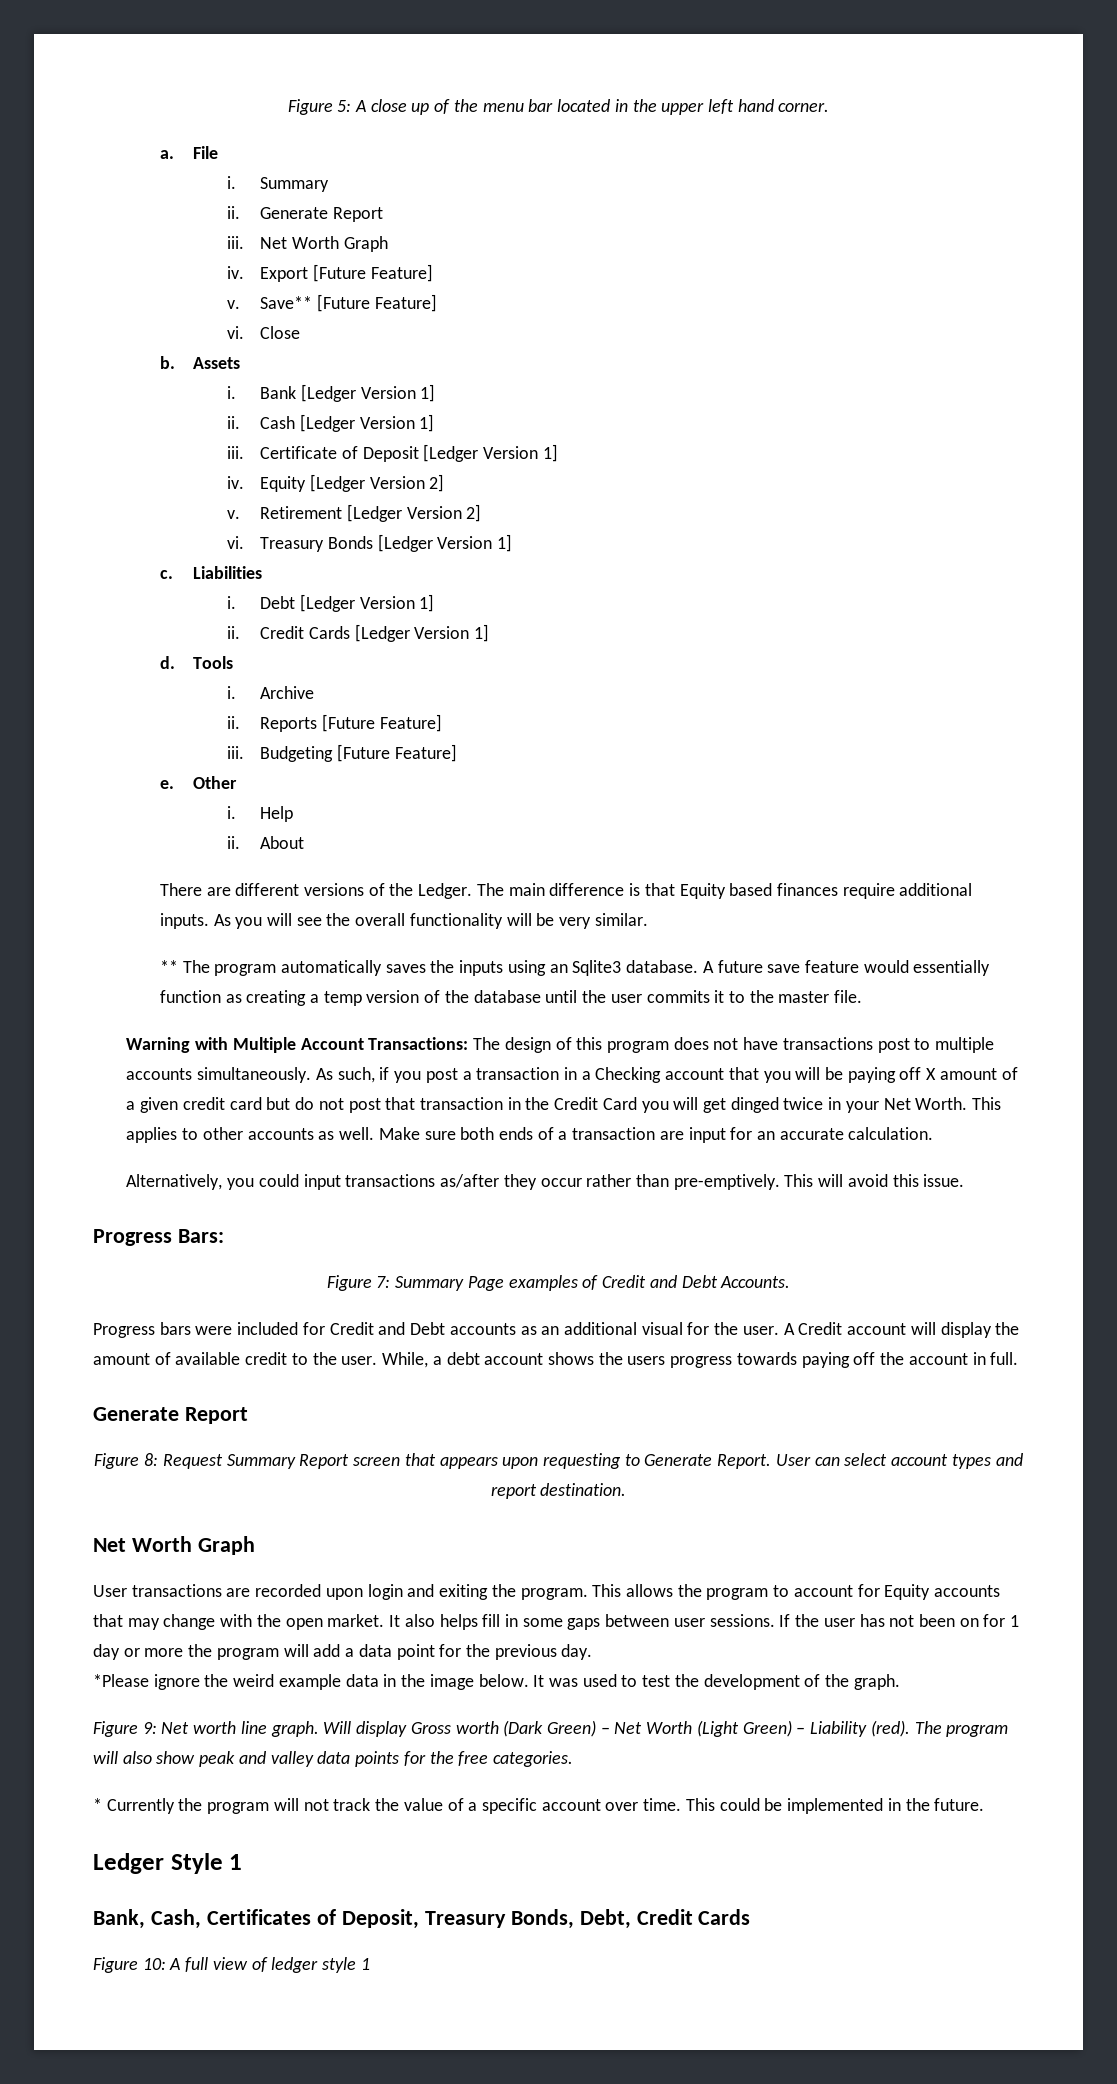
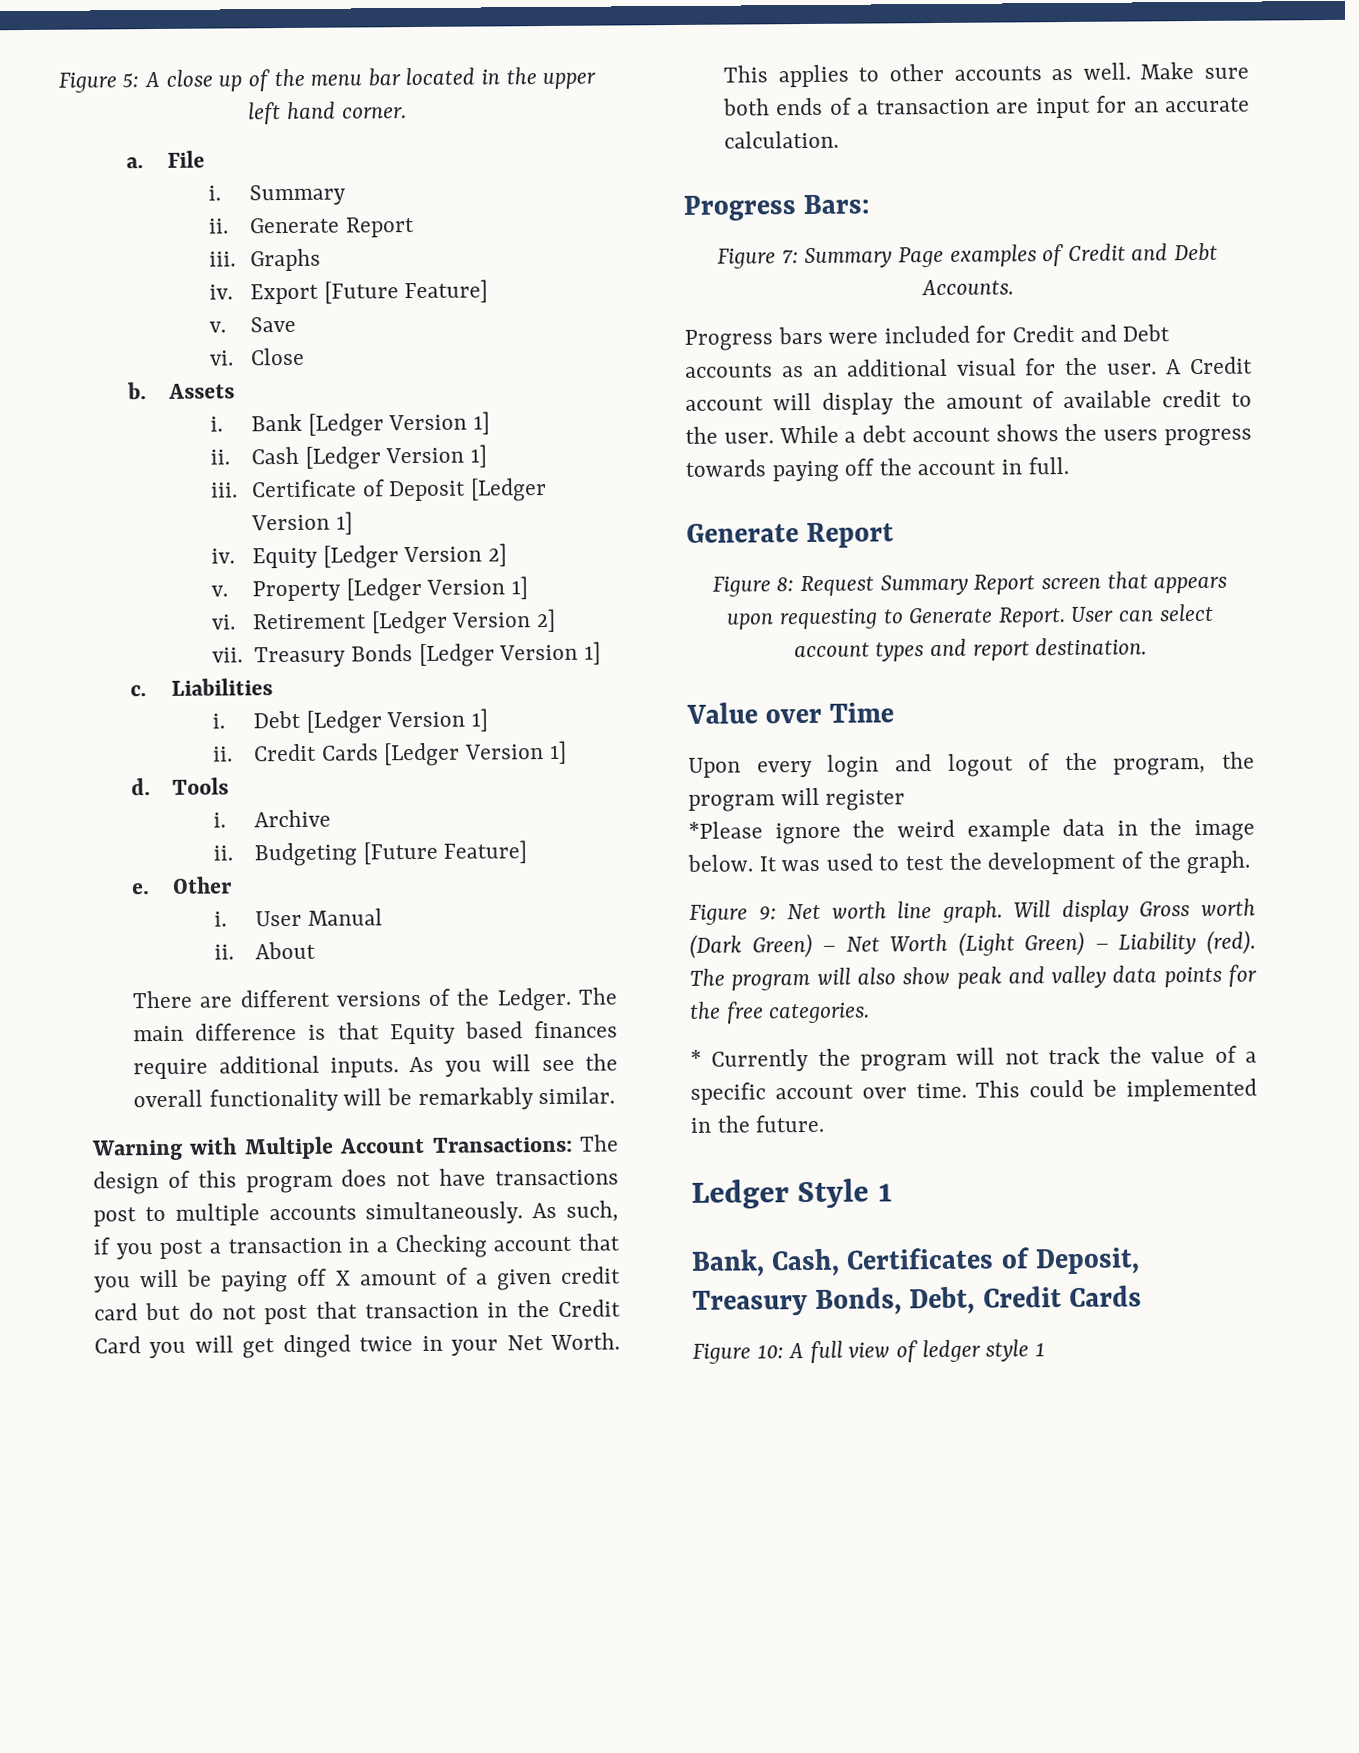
- iii. Net Worth Graph
+ iii. Graphs
- Save** [Future Feature]
+ Save
+ Property [Ledger Version 1]
+ vi.
  Retirement [Ledger Version 2]
- vi.
+ vii.
- Reports [Future Feature]
- iii.
- Help
+ User Manual
- As you will see the overall functionality will be very similar.
+ As you will see the overall functionality will be remarkably similar.
- ** The program automatically saves the inputs using an Sqlite3 database. A future save feature would essentially function as creating a temp version of the database until the user commits it to the master file.
- Alternatively, you could input transactions as/after they occur rather than pre-emptively. This will avoid this issue.
- While, a debt account shows the users progress towards paying off the account in full.
+ While a debt account shows the users progress towards paying off the account in full.
  User can select account types and report destination.
- Net Worth Graph
- User transactions are recorded upon login and exiting the program. This allows the program to account for Equity accounts that may change with the open market. It also helps fill in some gaps between user sessions. If the user has not been on for 1 day or more the program will add a data point for the previous day.
+ Value over Time
+ Upon every login and logout of the program, the program will register

